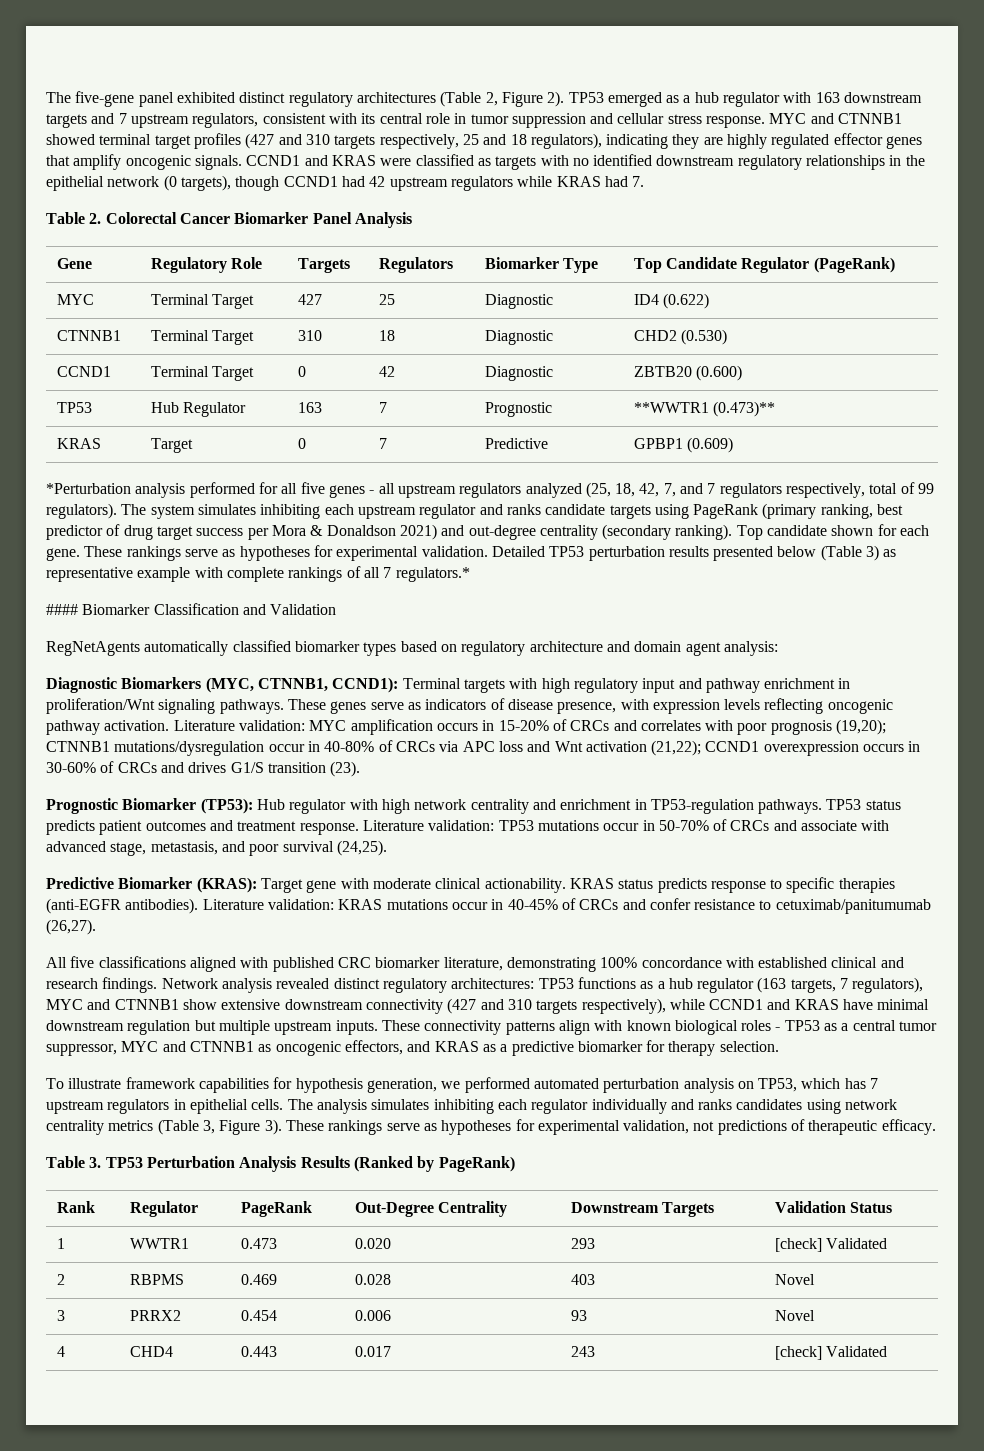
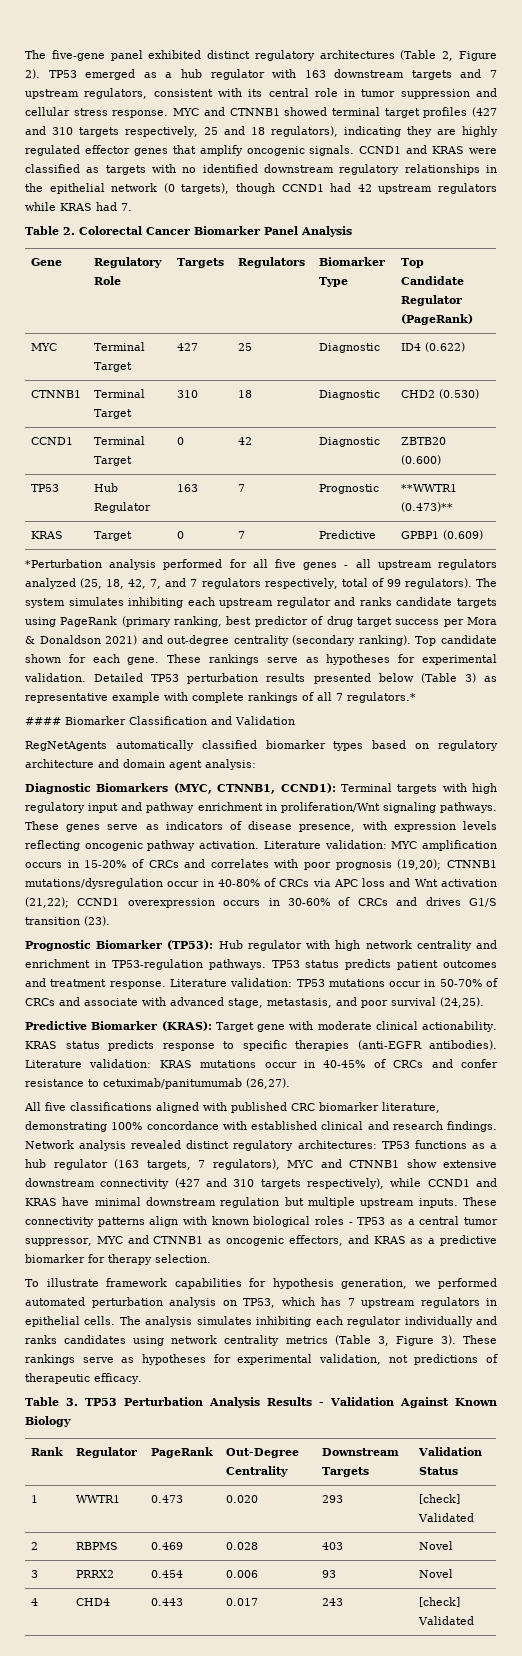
- Table 3. TP53 Perturbation Analysis Results (Ranked by PageRank)
+ Table 3. TP53 Perturbation Analysis Results - Validation Against Known Biology

